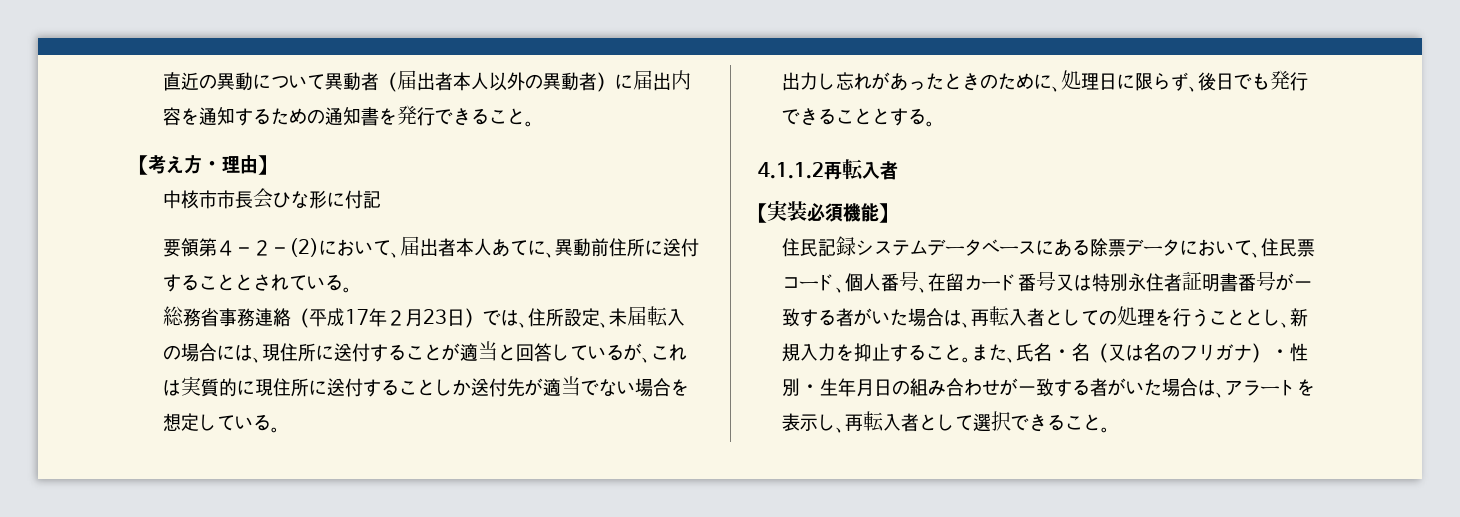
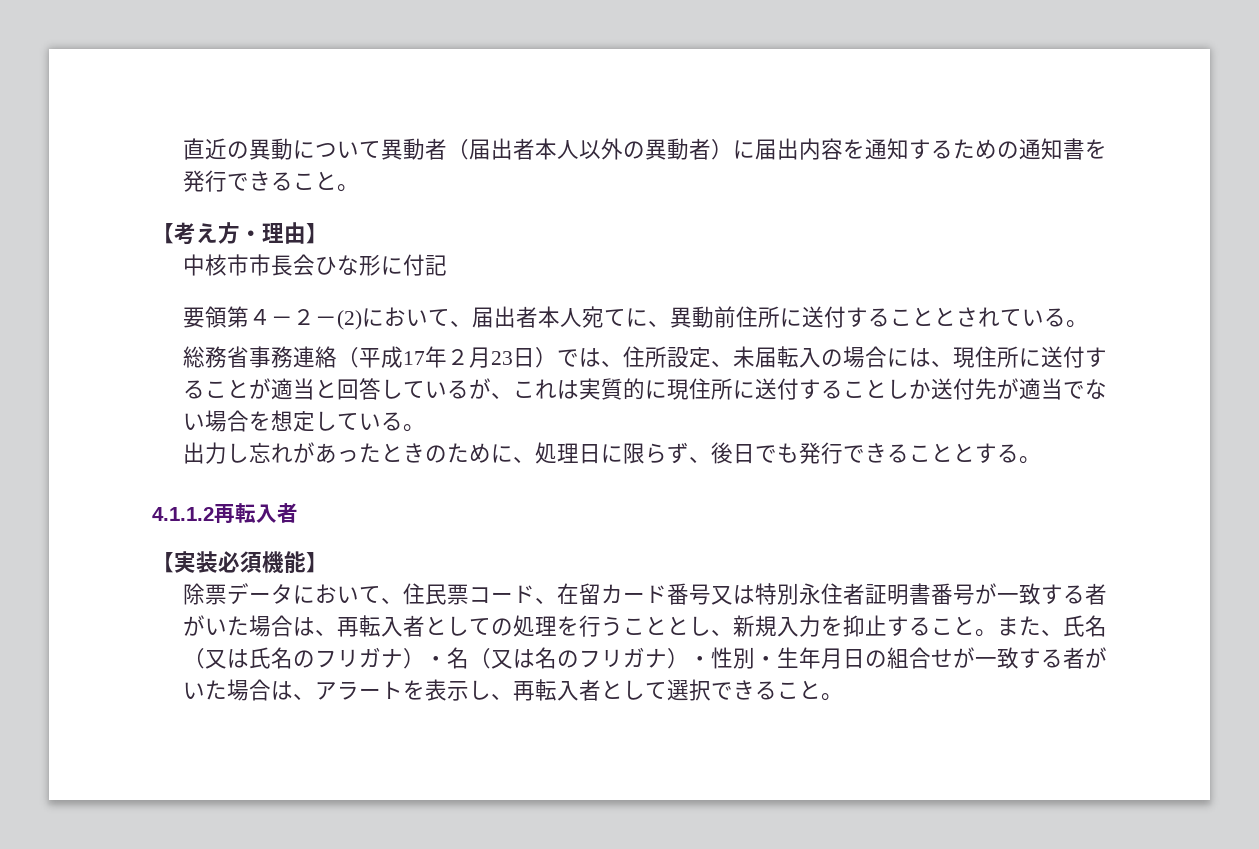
- 要領第４－２－(2)において、届出者本人あてに、異動前住所に送付することとされている。
+ 要領第４－２－(2)において、届出者本人宛てに、異動前住所に送付することとされている。
- 住民記録システムデータベースにある除票データにおいて、住民票コード、個人番号、在留カード番号又は特別永住者証明書番号が一致する者がいた場合は、再転入者としての処理を行うこととし、新規入力を抑止すること。
+ 除票データにおいて、住民票コード、在留カード番号又は特別永住者証明書番号が一致する者がいた場合は、再転入者としての処理を行うこととし、新規入力を抑止すること。
- また、氏名・名（又は名のフリガナ）・性別・生年月日の組み合わせが一致する者がいた場合は、アラートを表示し、再転入者として選択できること。
+ また、氏名（又は氏名のフリガナ）・名（又は名のフリガナ）・性別・生年月日の組合せが一致する者がいた場合は、アラートを表示し、再転入者として選択できること。

